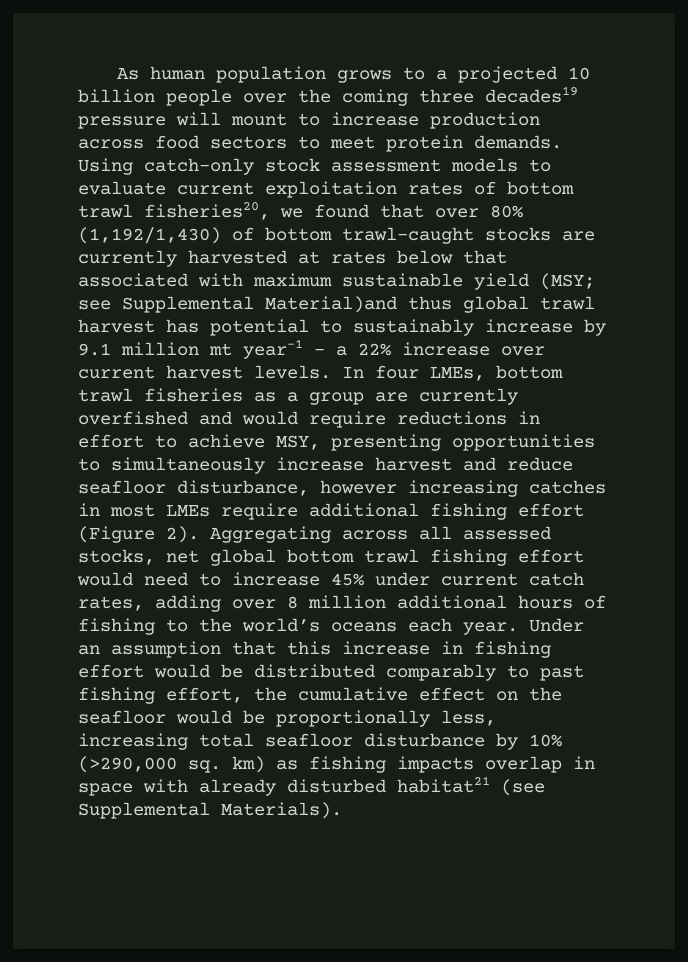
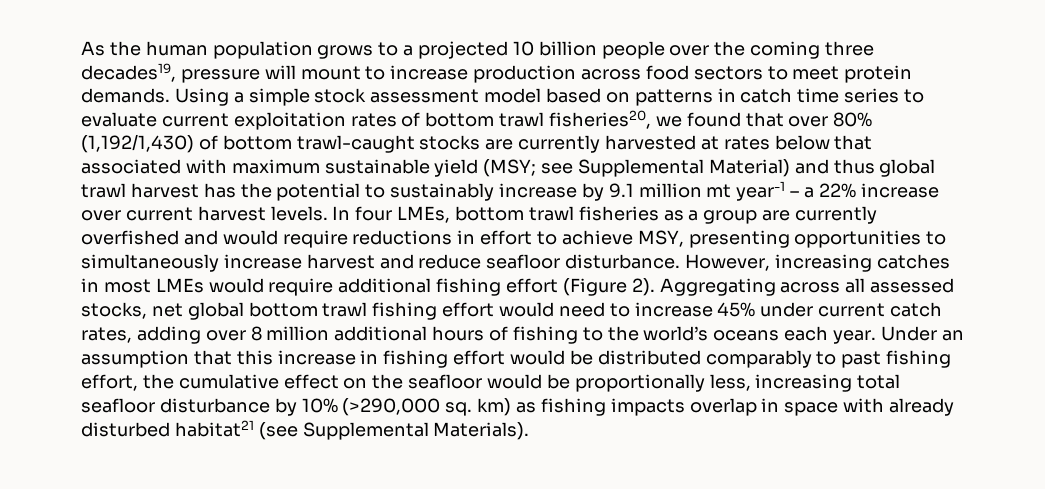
- As human population grows to a projected 10 billion people over the coming three decades19 pressure will mount to increase production across food sectors to meet protein demands.
+ As the human population grows to a projected 10 billion people over the coming three decades19, pressure will mount to increase production across food sectors to meet protein demands.
- Using catch-only stock assessment models to evaluate current exploitation rates of bottom trawl fisheries20, we found that over 80% (1,192/1,430) of bottom trawl-caught stocks are currently harvested at rates below that associated with maximum sustainable yield (MSY; see Supplemental Material)and thus global trawl harvest has potential to sustainably increase by 9.1 million mt year-1 – a 22% increase over current harvest levels.
+ Using a simple stock assessment model based on patterns in catch time series to evaluate current exploitation rates of bottom trawl fisheries20, we found that over 80% (1,192/1,430) of bottom trawl-caught stocks are currently harvested at rates below that associated with maximum sustainable yield (MSY; see Supplemental Material) and thus global trawl harvest has the potential to sustainably increase by 9.1 million mt year-1 – a 22% increase over current harvest levels.
- In four LMEs, bottom trawl fisheries as a group are currently overfished and would require reductions in effort to achieve MSY, presenting opportunities to simultaneously increase harvest and reduce seafloor disturbance, however increasing catches in most LMEs require additional fishing effort (Figure 2).
+ In four LMEs, bottom trawl fisheries as a group are currently overfished and would require reductions in effort to achieve MSY, presenting opportunities to simultaneously increase harvest and reduce seafloor disturbance. However, increasing catches in most LMEs would require additional fishing effort (Figure 2).

